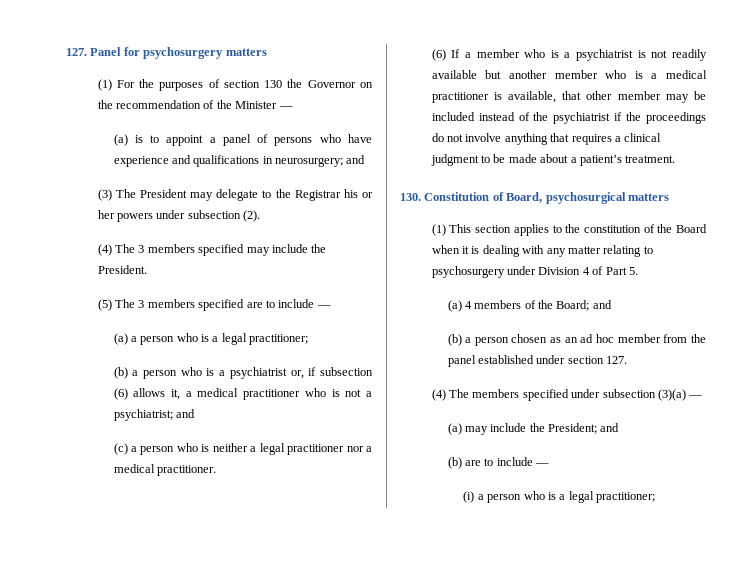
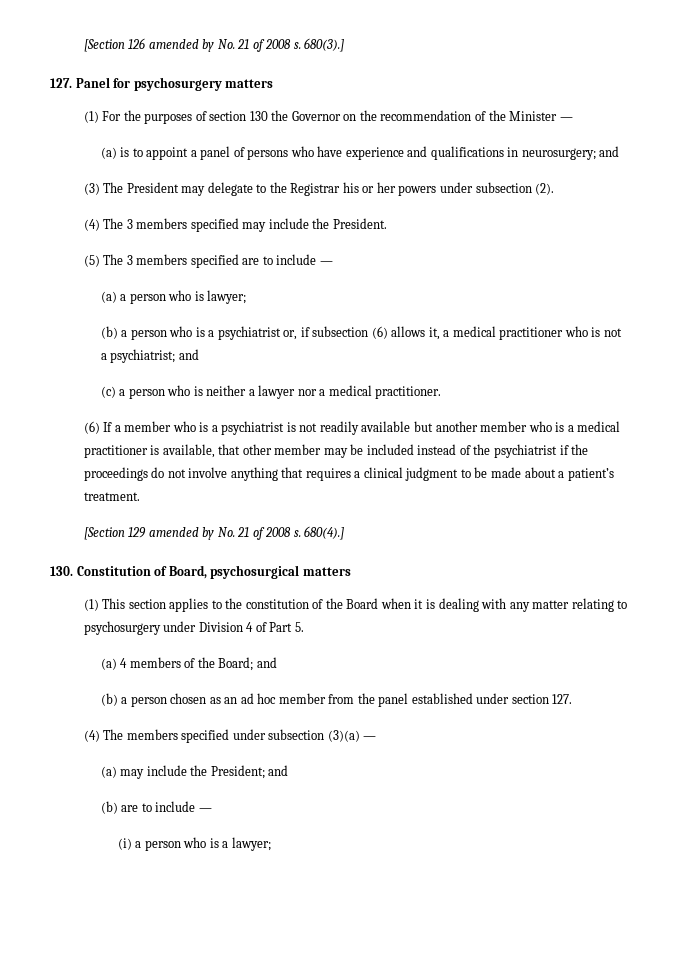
+ [Section 126 amended by No. 21 of 2008 s. 680(3).]
- (a) a person who is a legal practitioner;
+ (a) a person who is lawyer;
- (c) a person who is neither a legal practitioner nor a medical practitioner.
+ (c) a person who is neither a lawyer nor a medical practitioner.
+ [Section 129 amended by No. 21 of 2008 s. 680(4).]
- (i) a person who is a legal practitioner;
+ (i) a person who is a lawyer;

